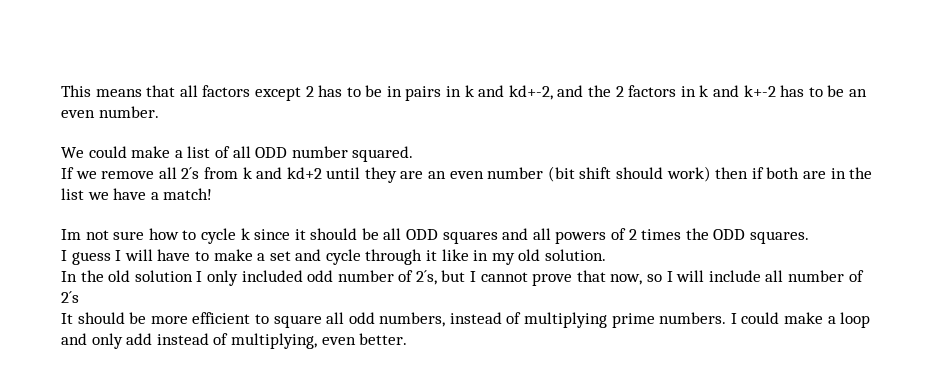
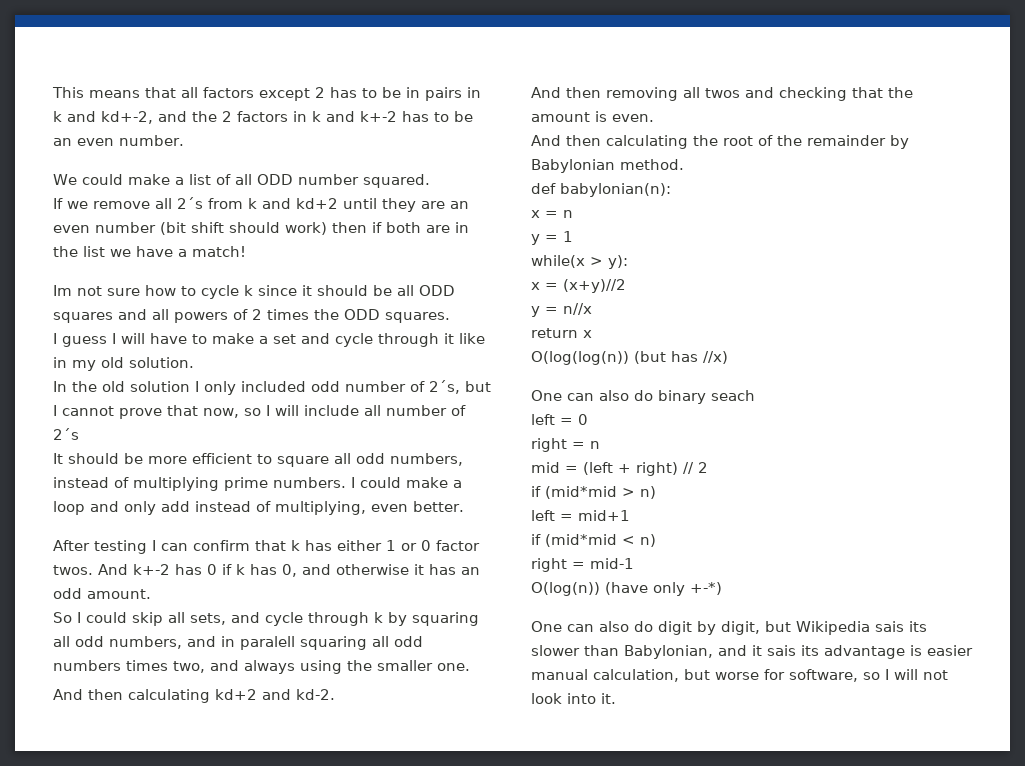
+ After testing I can confirm that k has either 1 or 0 factor twos. And k+-2 has 0 if k has 0, and otherwise it has an odd amount.
+ So I could skip all sets, and cycle through k by squaring all odd numbers, and in paralell squaring all odd numbers times two, and always using the smaller one.
+ And then calculating kd+2 and kd-2.
+ And then removing all twos and checking that the amount is even.
+ And then calculating the root of the remainder by Babylonian method.
+ def babylonian(n):
+ x = n
+ y = 1
+ while(x > y):
+ x = (x+y)//2
+ y = n//x
+ return x
+ O(log(log(n)) (but has //x)
+ One can also do binary seach
+ left = 0
+ right = n
+ mid = (left + right) // 2
+ if (mid*mid > n)
+ left = mid+1
+ if (mid*mid < n)
+ right = mid-1
+ O(log(n)) (have only +-*)
+ One can also do digit by digit, but Wikipedia sais its slower than Babylonian, and it sais its advantage is easier manual calculation, but worse for software, so I will not look into it.

